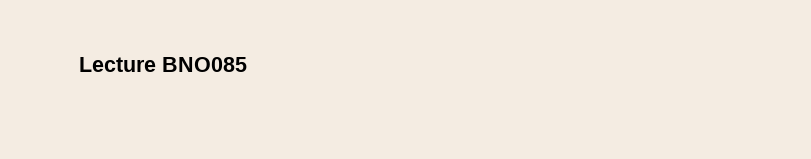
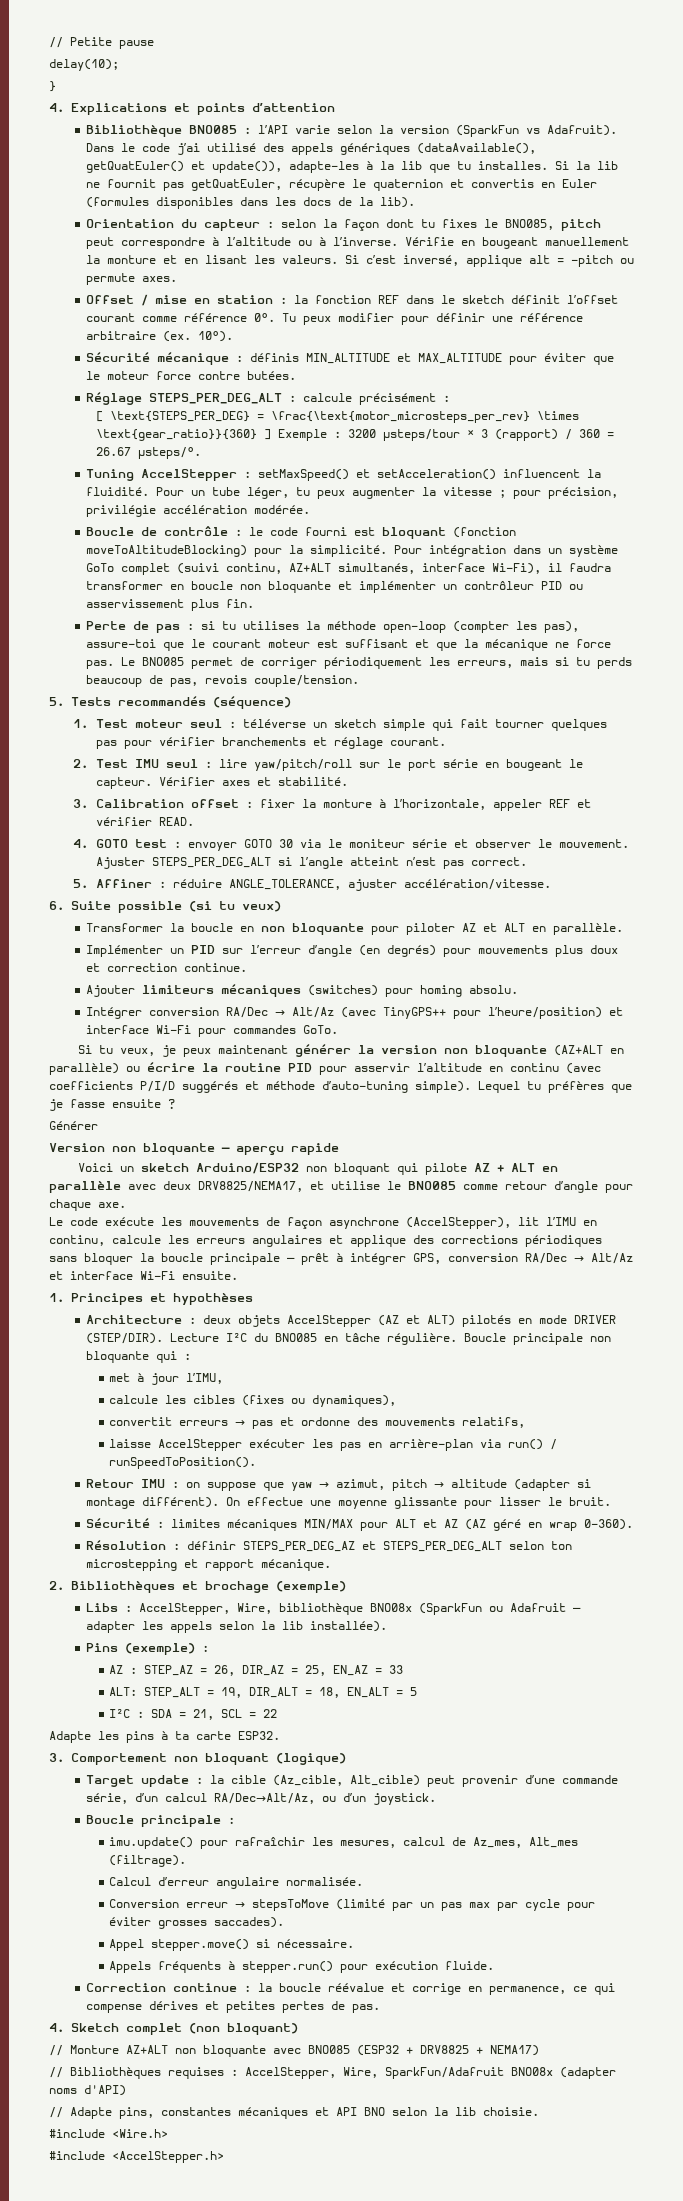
- Lecture BNO085
+ // Petite pause
+ delay(10);
+ }
+ 4. Explications et points d’attention
+ Bibliothèque BNO085 : l’API varie selon la version (SparkFun vs Adafruit). Dans le code j’ai utilisé des appels génériques (dataAvailable(), getQuatEuler() et update()), adapte-les à la lib que tu installes. Si la lib ne fournit pas getQuatEuler, récupère le quaternion et convertis en Euler (formules disponibles dans les docs de la lib).
+ Orientation du capteur : selon la façon dont tu fixes le BNO085, pitch peut correspondre à l’altitude ou à l’inverse. Vérifie en bougeant manuellement la monture et en lisant les valeurs. Si c’est inversé, applique alt = -pitch ou permute axes.
+ Offset / mise en station : la fonction REF dans le sketch définit l’offset courant comme référence 0°. Tu peux modifier pour définir une référence arbitraire (ex. 10°).
+ Sécurité mécanique : définis MIN_ALTITUDE et MAX_ALTITUDE pour éviter que le moteur force contre butées.
+ Réglage STEPS_PER_DEG_ALT : calcule précisément :
+ [ \text{STEPS_PER_DEG} = \frac{\text{motor_microsteps_per_rev} \times \text{gear_ratio}}{360} ] Exemple : 3200 µsteps/tour × 3 (rapport) / 360 = 26.67 µsteps/°.
+ Tuning AccelStepper : setMaxSpeed() et setAcceleration() influencent la fluidité. Pour un tube léger, tu peux augmenter la vitesse ; pour précision, privilégie accélération modérée.
+ Boucle de contrôle : le code fourni est bloquant (fonction moveToAltitudeBlocking) pour la simplicité. Pour intégration dans un système GoTo complet (suivi continu, AZ+ALT simultanés, interface Wi-Fi), il faudra transformer en boucle non bloquante et implémenter un contrôleur PID ou asservissement plus fin.
+ Perte de pas : si tu utilises la méthode open-loop (compter les pas), assure-toi que le courant moteur est suffisant et que la mécanique ne force pas. Le BNO085 permet de corriger périodiquement les erreurs, mais si tu perds beaucoup de pas, revois couple/tension.
+ 5. Tests recommandés (séquence)
+ 1. Test moteur seul : téléverse un sketch simple qui fait tourner quelques pas pour vérifier branchements et réglage courant.
+ 2. Test IMU seul : lire yaw/pitch/roll sur le port série en bougeant le capteur. Vérifier axes et stabilité.
+ 3. Calibration offset : fixer la monture à l’horizontale, appeler REF et vérifier READ.
+ 4. GOTO test : envoyer GOTO 30 via le moniteur série et observer le mouvement. Ajuster STEPS_PER_DEG_ALT si l’angle atteint n’est pas correct.
+ 5. Affiner : réduire ANGLE_TOLERANCE, ajuster accélération/vitesse.
+ 6. Suite possible (si tu veux)
+ Transformer la boucle en non bloquante pour piloter AZ et ALT en parallèle.
+ Implémenter un PID sur l’erreur d’angle (en degrés) pour mouvements plus doux et correction continue.
+ Ajouter limiteurs mécaniques (switches) pour homing absolu.
+ Intégrer conversion RA/Dec → Alt/Az (avec TinyGPS++ pour l’heure/position) et interface Wi-Fi pour commandes GoTo.
+ Si tu veux, je peux maintenant générer la version non bloquante (AZ+ALT en parallèle) ou écrire la routine PID pour asservir l’altitude en continu (avec coefficients P/I/D suggérés et méthode d’auto-tuning simple). Lequel tu préfères que je fasse ensuite ?
+ Générer
+ Version non bloquante — aperçu rapide
+ Voici un sketch Arduino/ESP32 non bloquant qui pilote AZ + ALT en parallèle avec deux DRV8825/NEMA17, et utilise le BNO085 comme retour d’angle pour chaque axe.
+ Le code exécute les mouvements de façon asynchrone (AccelStepper), lit l’IMU en continu, calcule les erreurs angulaires et applique des corrections périodiques sans bloquer la boucle principale — prêt à intégrer GPS, conversion RA/Dec → Alt/Az et interface Wi-Fi ensuite.
+ 1. Principes et hypothèses
+ Architecture : deux objets AccelStepper (AZ et ALT) pilotés en mode DRIVER (STEP/DIR). Lecture I²C du BNO085 en tâche régulière. Boucle principale non bloquante qui :
+ met à jour l’IMU,
+ calcule les cibles (fixes ou dynamiques),
+ convertit erreurs → pas et ordonne des mouvements relatifs,
+ laisse AccelStepper exécuter les pas en arrière-plan via run() / runSpeedToPosition().
+ Retour IMU : on suppose que yaw → azimut, pitch → altitude (adapter si montage différent). On effectue une moyenne glissante pour lisser le bruit.
+ Sécurité : limites mécaniques MIN/MAX pour ALT et AZ (AZ géré en wrap 0–360).
+ Résolution : définir STEPS_PER_DEG_AZ et STEPS_PER_DEG_ALT selon ton microstepping et rapport mécanique.
+ 2. Bibliothèques et brochage (exemple)
+ Libs : AccelStepper, Wire, bibliothèque BNO08x (SparkFun ou Adafruit — adapter les appels selon la lib installée).
+ Pins (exemple) :
+ AZ : STEP_AZ = 26, DIR_AZ = 25, EN_AZ = 33
+ ALT: STEP_ALT = 19, DIR_ALT = 18, EN_ALT = 5
+ I²C : SDA = 21, SCL = 22
+ Adapte les pins à ta carte ESP32.
+ 3. Comportement non bloquant (logique)
+ Target update : la cible (Az_cible, Alt_cible) peut provenir d’une commande série, d’un calcul RA/Dec→Alt/Az, ou d’un joystick.
+ Boucle principale :
+ imu.update() pour rafraîchir les mesures, calcul de Az_mes, Alt_mes (filtrage).
+ Calcul d’erreur angulaire normalisée.
+ Conversion erreur → stepsToMove (limité par un pas max par cycle pour éviter grosses saccades).
+ Appel stepper.move() si nécessaire.
+ Appels fréquents à stepper.run() pour exécution fluide.
+ Correction continue : la boucle réévalue et corrige en permanence, ce qui compense dérives et petites pertes de pas.
+ 4. Sketch complet (non bloquant)
+ // Monture AZ+ALT non bloquante avec BNO085 (ESP32 + DRV8825 + NEMA17)
+ // Bibliothèques requises : AccelStepper, Wire, SparkFun/Adafruit BNO08x (adapter noms d'API)
+ // Adapte pins, constantes mécaniques et API BNO selon la lib choisie.
+ #include <Wire.h>
+ #include <AccelStepper.h>

